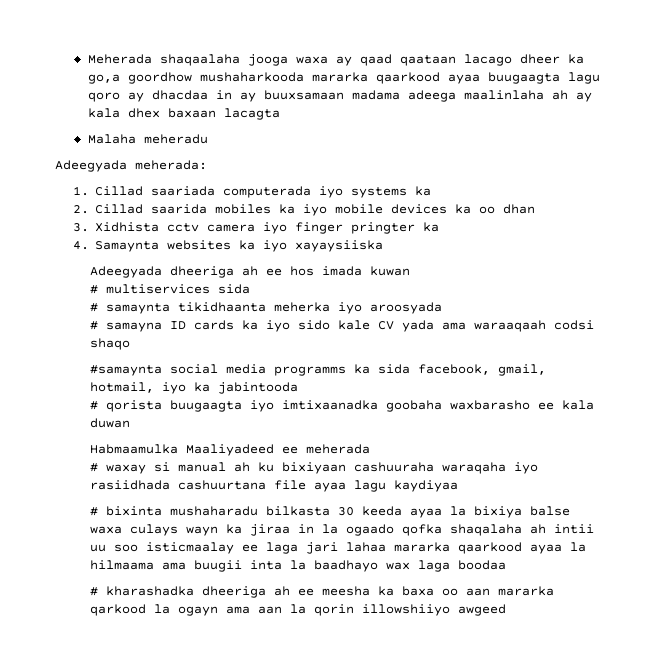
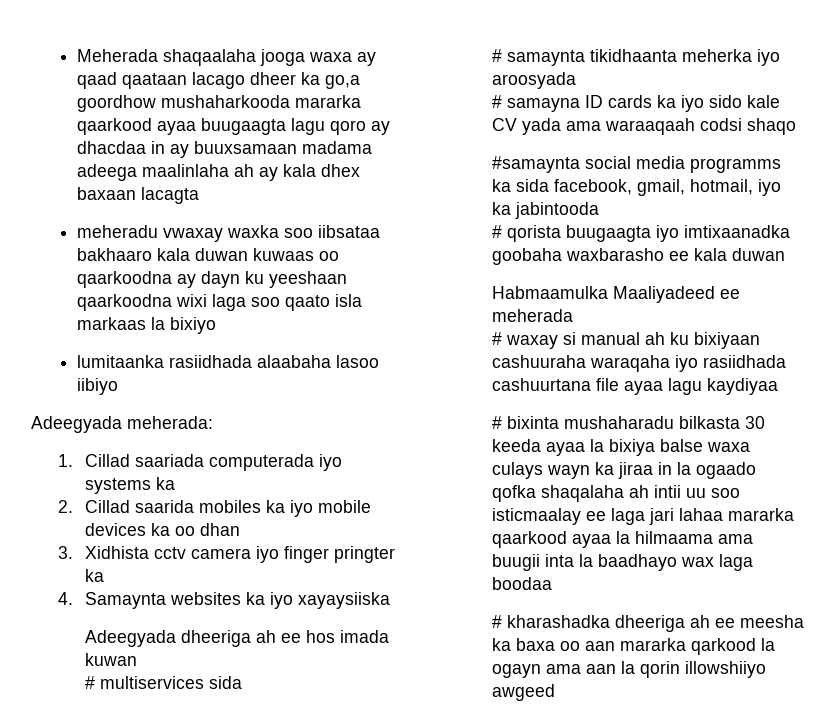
- Malaha meheradu
+ meheradu vwaxay waxka soo iibsataa bakhaaro kala duwan kuwaas oo qaarkoodna ay dayn ku yeeshaan qaarkoodna wixi laga soo qaato isla markaas la bixiyo
+ lumitaanka rasiidhada alaabaha lasoo iibiyo

